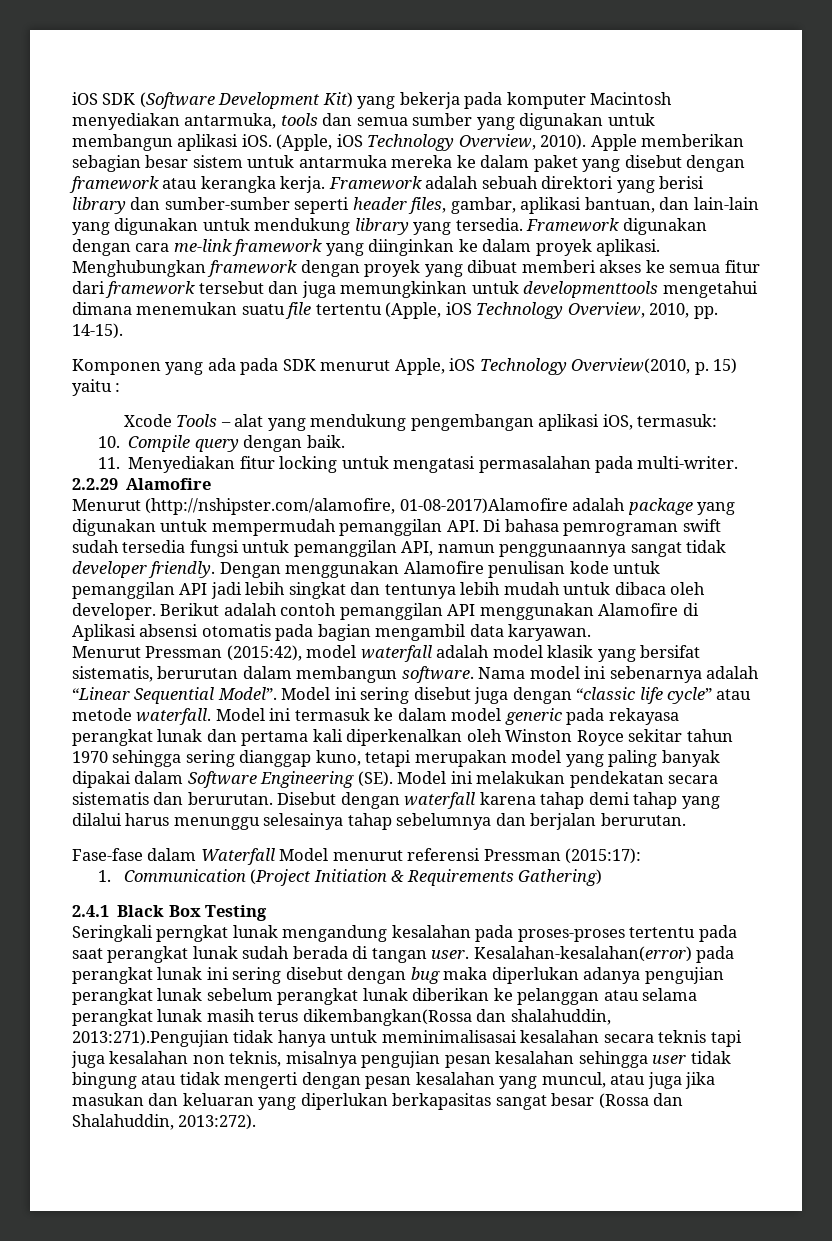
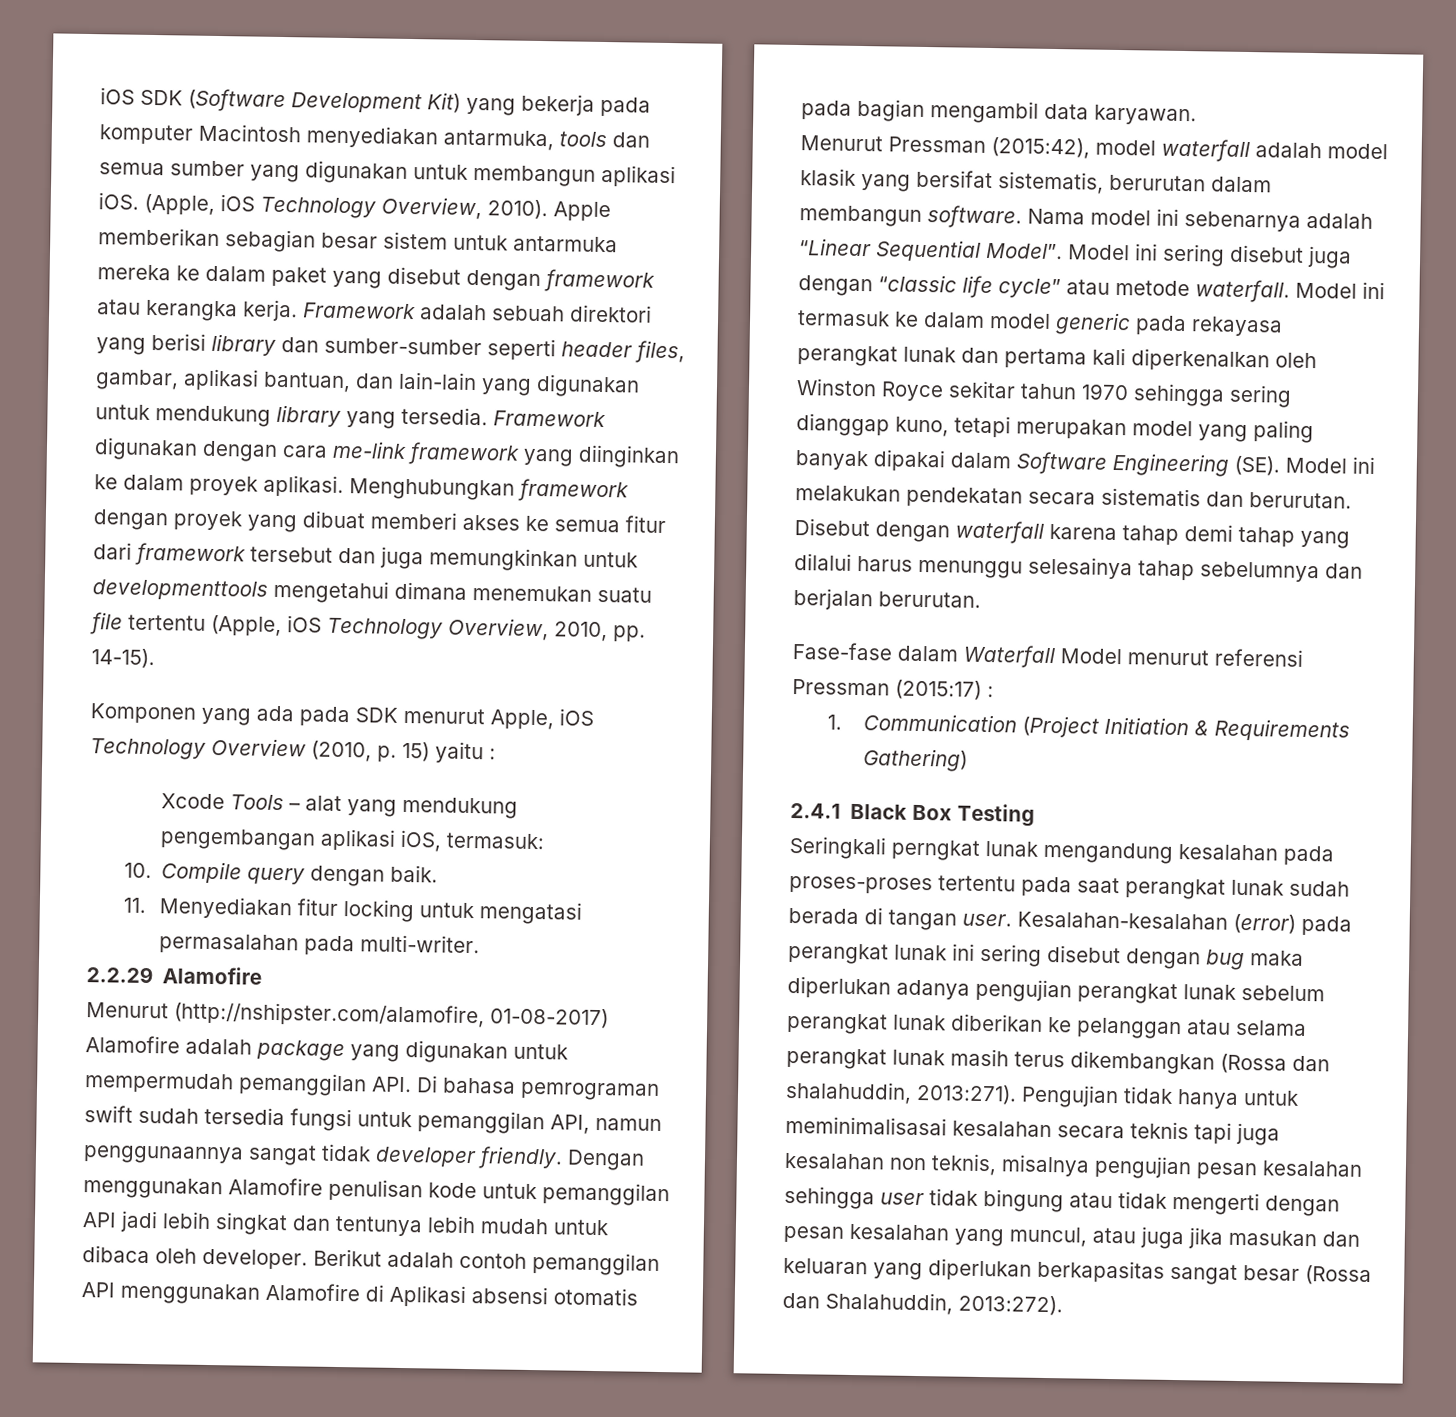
- Komponen yang ada pada SDK menurut Apple, iOS Technology Overview(2010, p. 15) yaitu :
+ Komponen yang ada pada SDK menurut Apple, iOS Technology Overview (2010, p. 15) yaitu :
- Menurut (http://nshipster.com/alamofire, 01-08-2017)Alamofire adalah package yang digunakan untuk mempermudah pemanggilan API. Di bahasa pemrograman swift sudah tersedia fungsi untuk pemanggilan API, namun penggunaannya sangat tidak developer friendly.
+ Menurut (http://nshipster.com/alamofire, 01-08-2017) Alamofire adalah package yang digunakan untuk mempermudah pemanggilan API. Di bahasa pemrograman swift sudah tersedia fungsi untuk pemanggilan API, namun penggunaannya sangat tidak developer friendly.
- Fase-fase dalam Waterfall Model menurut referensi Pressman (2015:17):
+ Fase-fase dalam Waterfall Model menurut referensi Pressman (2015:17) :
- Kesalahan-kesalahan(error) pada perangkat lunak ini sering disebut dengan bug maka diperlukan adanya pengujian perangkat lunak sebelum perangkat lunak diberikan ke pelanggan atau selama perangkat lunak masih terus dikembangkan(Rossa dan shalahuddin, 2013:271).Pengujian tidak hanya untuk meminimalisasai kesalahan secara teknis tapi juga kesalahan non teknis, misalnya pengujian pesan kesalahan sehingga user tidak bingung atau tidak mengerti dengan pesan kesalahan yang muncul, atau juga jika masukan dan keluaran yang diperlukan berkapasitas sangat besar (Rossa dan Shalahuddin, 2013:272).
+ Kesalahan-kesalahan (error) pada perangkat lunak ini sering disebut dengan bug maka diperlukan adanya pengujian perangkat lunak sebelum perangkat lunak diberikan ke pelanggan atau selama perangkat lunak masih terus dikembangkan (Rossa dan shalahuddin, 2013:271). Pengujian tidak hanya untuk meminimalisasai kesalahan secara teknis tapi juga kesalahan non teknis, misalnya pengujian pesan kesalahan sehingga user tidak bingung atau tidak mengerti dengan pesan kesalahan yang muncul, atau juga jika masukan dan keluaran yang diperlukan berkapasitas sangat besar (Rossa dan Shalahuddin, 2013:272).

